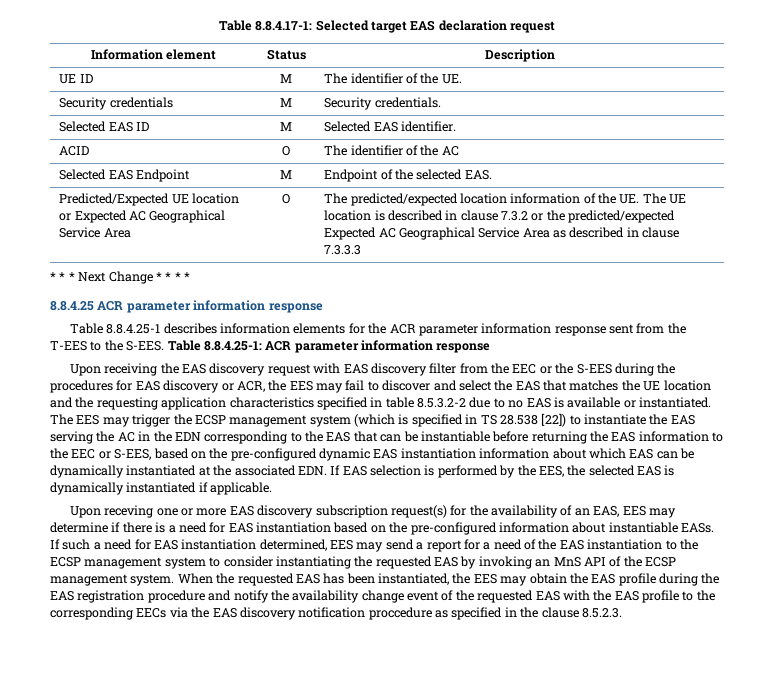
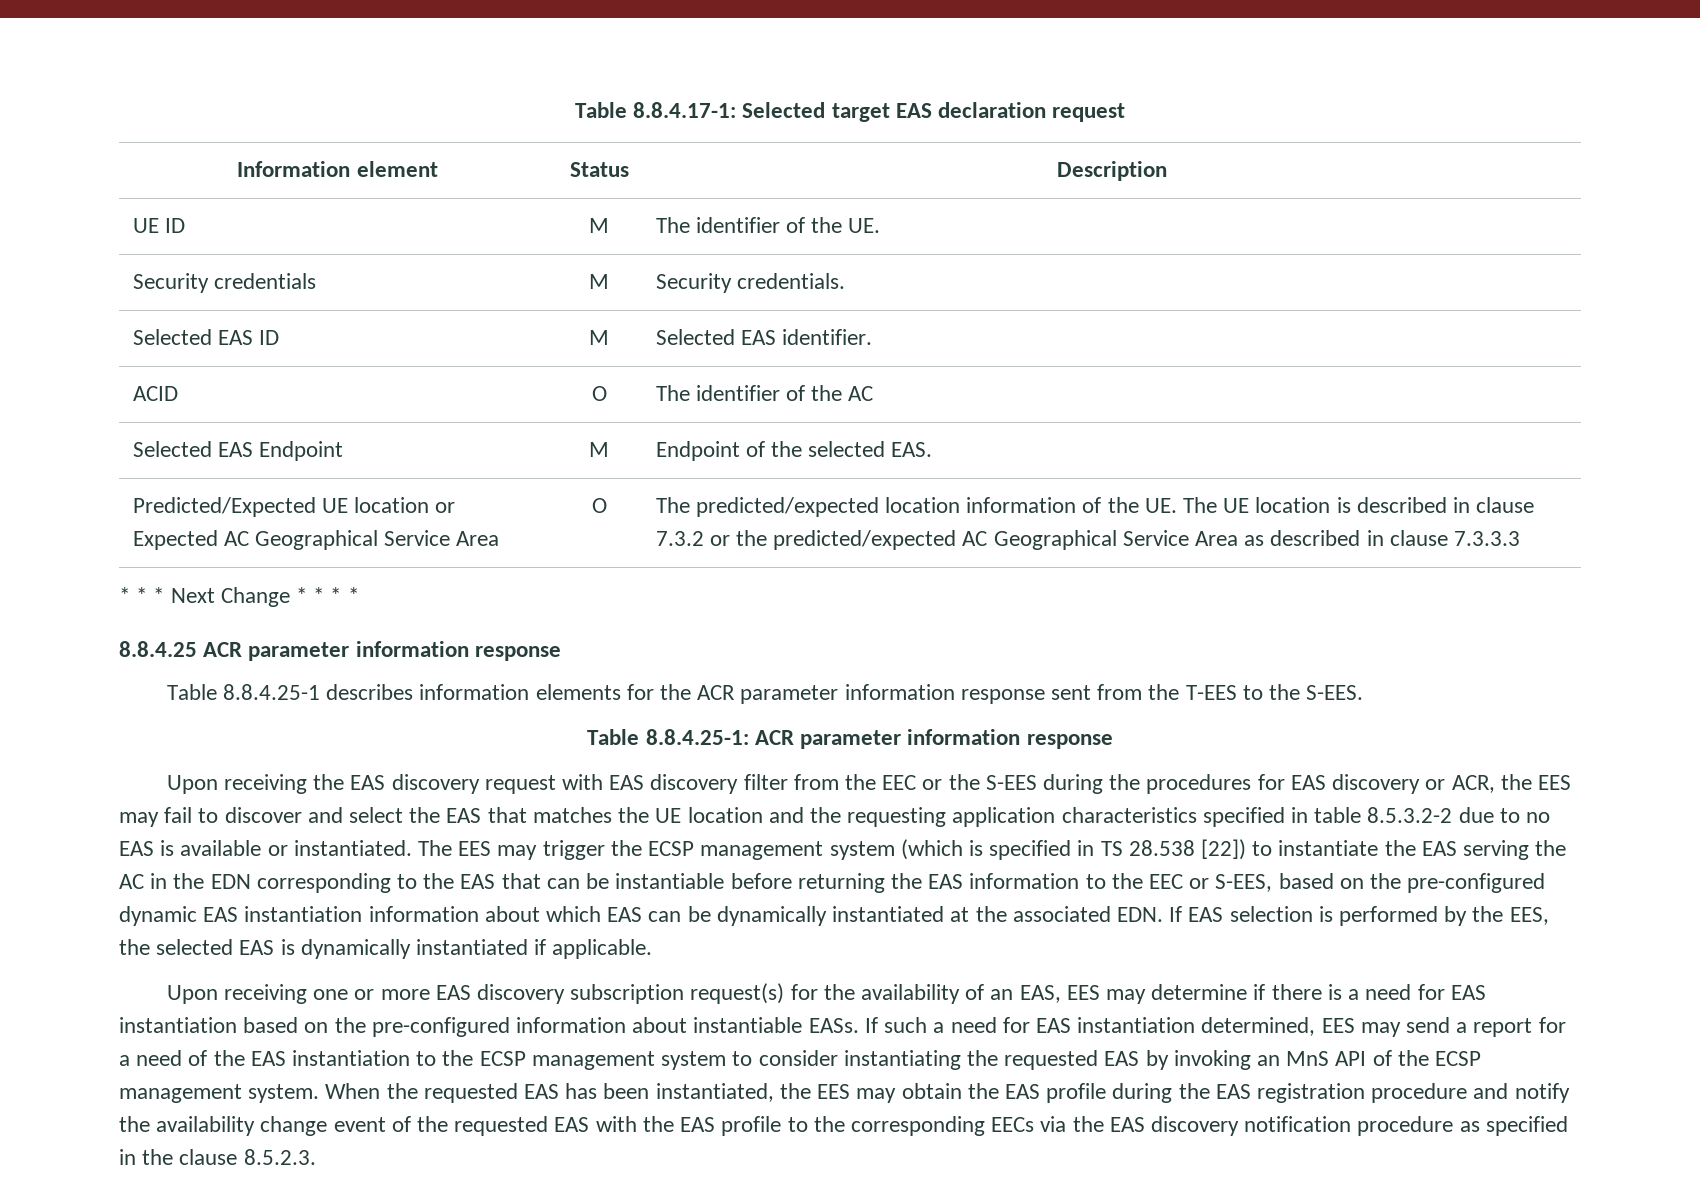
- Predicted/Expected UE location or Expected AC Geographical Service Area | O | The predicted/expected location information of the UE. The UE location is described in clause 7.3.2 or the predicted/expected Expected AC Geographical Service Area as described in clause 7.3.3.3
+ Predicted/Expected UE location or Expected AC Geographical Service Area | O | The predicted/expected location information of the UE. The UE location is described in clause 7.3.2 or the predicted/expected AC Geographical Service Area as described in clause 7.3.3.3
- Table 8.8.4.25-1 describes information elements for the ACR parameter information response sent from the T-EES to the S-EES. Table 8.8.4.25-1: ACR parameter information response
+ Table 8.8.4.25-1 describes information elements for the ACR parameter information response sent from the T-EES to the S-EES.
+ Table 8.8.4.25-1: ACR parameter information response
- Upon receving one or more EAS discovery subscription request(s) for the availability of an EAS, EES may determine if there is a need for EAS instantiation based on the pre-configured information about instantiable EASs.
+ Upon receiving one or more EAS discovery subscription request(s) for the availability of an EAS, EES may determine if there is a need for EAS instantiation based on the pre-configured information about instantiable EASs.
- When the requested EAS has been instantiated, the EES may obtain the EAS profile during the EAS registration procedure and notify the availability change event of the requested EAS with the EAS profile to the corresponding EECs via the EAS discovery notification proccedure as specified in the clause 8.5.2.3.
+ When the requested EAS has been instantiated, the EES may obtain the EAS profile during the EAS registration procedure and notify the availability change event of the requested EAS with the EAS profile to the corresponding EECs via the EAS discovery notification procedure as specified in the clause 8.5.2.3.

